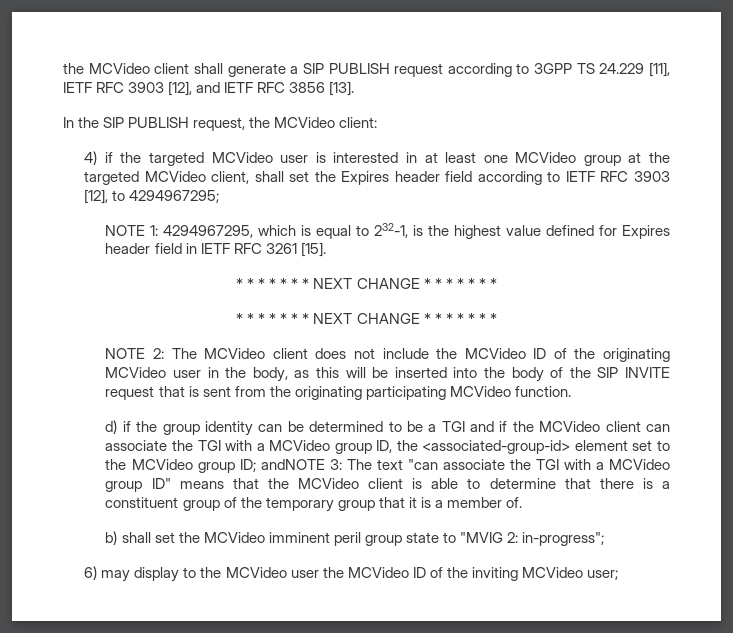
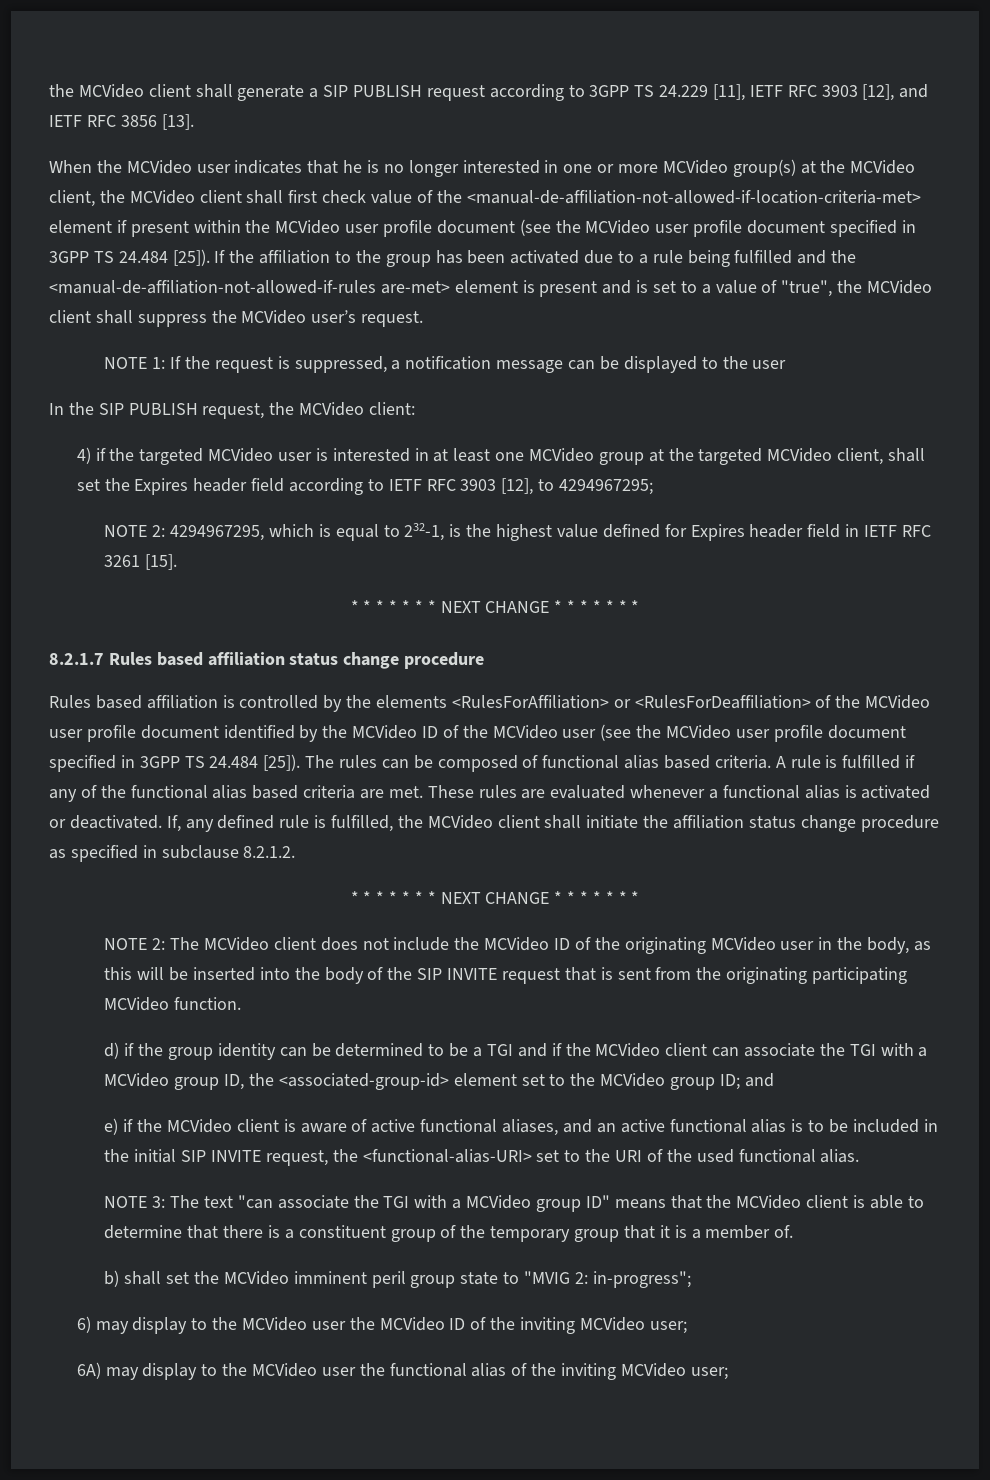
+ When the MCVideo user indicates that he is no longer interested in one or more MCVideo group(s) at the MCVideo client, the MCVideo client shall first check value of the <manual-de-affiliation-not-allowed-if-location-criteria-met> element if present within the MCVideo user profile document (see the MCVideo user profile document specified in 3GPP TS 24.484 [25]). If the affiliation to the group has been activated due to a rule being fulfilled and the <manual-de-affiliation-not-allowed-if-rules are-met> element is present and is set to a value of "true", the MCVideo client shall suppress the MCVideo user’s request.
+ NOTE 1: If the request is suppressed, a notification message can be displayed to the user
- NOTE 1: 4294967295, which is equal to 232-1, is the highest value defined for Expires header field in IETF RFC 3261 [15].
+ NOTE 2: 4294967295, which is equal to 232-1, is the highest value defined for Expires header field in IETF RFC 3261 [15].
+ 8.2.1.7 Rules based affiliation status change procedure
+ Rules based affiliation is controlled by the elements <RulesForAffiliation> or <RulesForDeaffiliation> of the MCVideo user profile document identified by the MCVideo ID of the MCVideo user (see the MCVideo user profile document specified in 3GPP TS 24.484 [25]). The rules can be composed of functional alias based criteria. A rule is fulfilled if any of the functional alias based criteria are met. These rules are evaluated whenever a functional alias is activated or deactivated. If, any defined rule is fulfilled, the MCVideo client shall initiate the affiliation status change procedure as specified in subclause 8.2.1.2.
- d) if the group identity can be determined to be a TGI and if the MCVideo client can associate the TGI with a MCVideo group ID, the <associated-group-id> element set to the MCVideo group ID; andNOTE 3:
+ d) if the group identity can be determined to be a TGI and if the MCVideo client can associate the TGI with a MCVideo group ID, the <associated-group-id> element set to the MCVideo group ID; and
+ e) if the MCVideo client is aware of active functional aliases, and an active functional alias is to be included in the initial SIP INVITE request, the <functional-alias-URI> set to the URI of the used functional alias.
+ NOTE 3:
+ 6A) may display to the MCVideo user the functional alias of the inviting MCVideo user;

